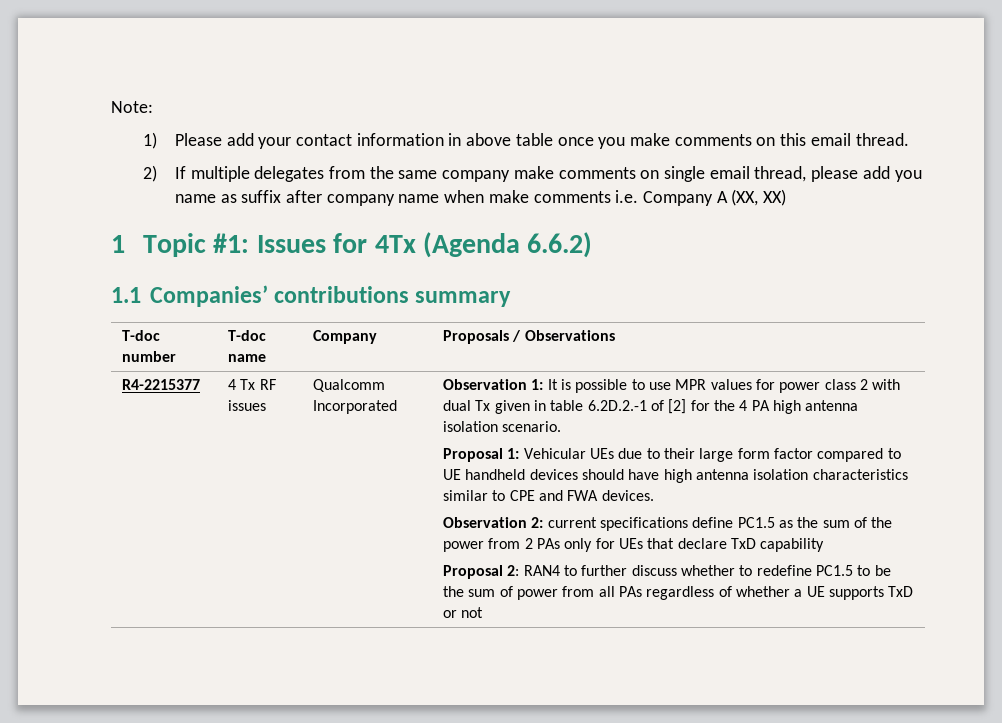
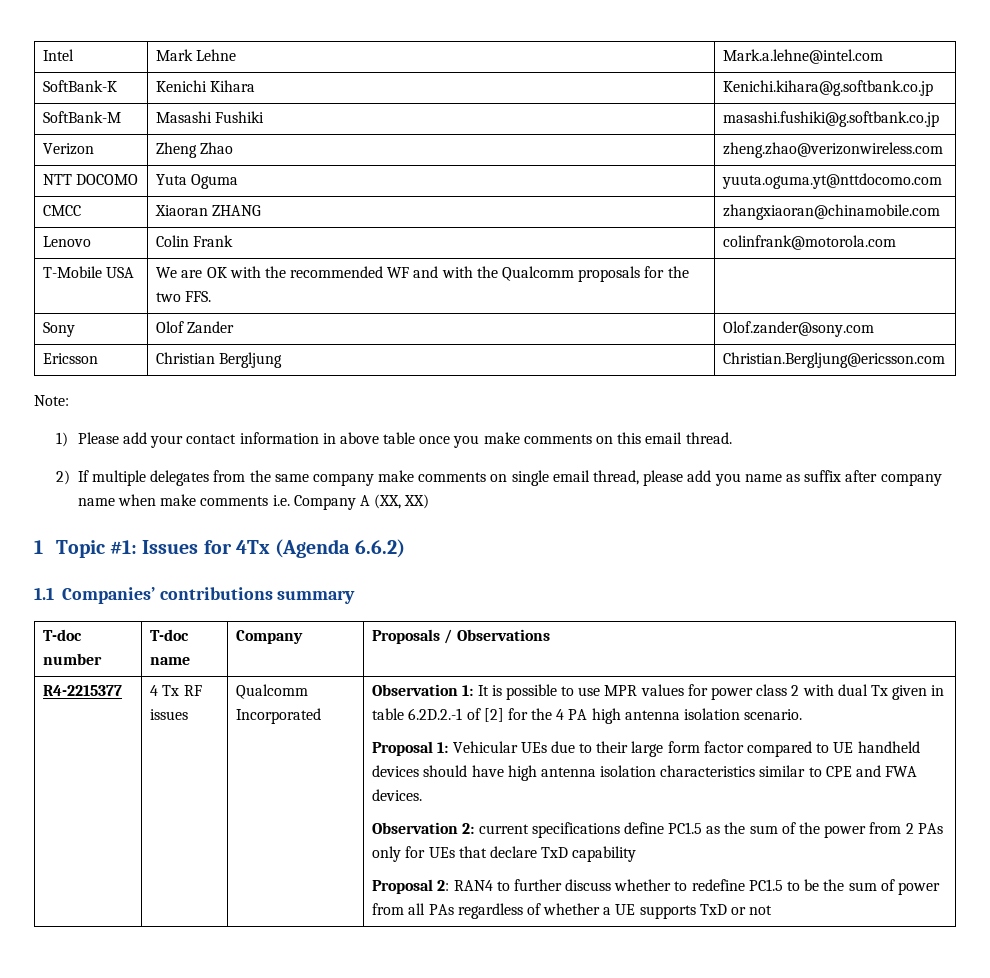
+ Intel | Mark Lehne | Mark.a.lehne@intel.com
+ SoftBank-K | Kenichi Kihara | Kenichi.kihara@g.softbank.co.jp
+ SoftBank-M | Masashi Fushiki | masashi.fushiki@g.softbank.co.jp
+ Verizon | Zheng Zhao | zheng.zhao@verizonwireless.com
+ NTT DOCOMO | Yuta Oguma | yuuta.oguma.yt@nttdocomo.com
+ CMCC | Xiaoran ZHANG | zhangxiaoran@chinamobile.com
+ Lenovo | Colin Frank | colinfrank@motorola.com
+ T-Mobile USA | We are OK with the recommended WF and with the Qualcomm proposals for the two FFS. |
+ Sony | Olof Zander | Olof.zander@sony.com
+ Ericsson | Christian Bergljung | Christian.Bergljung@ericsson.com

